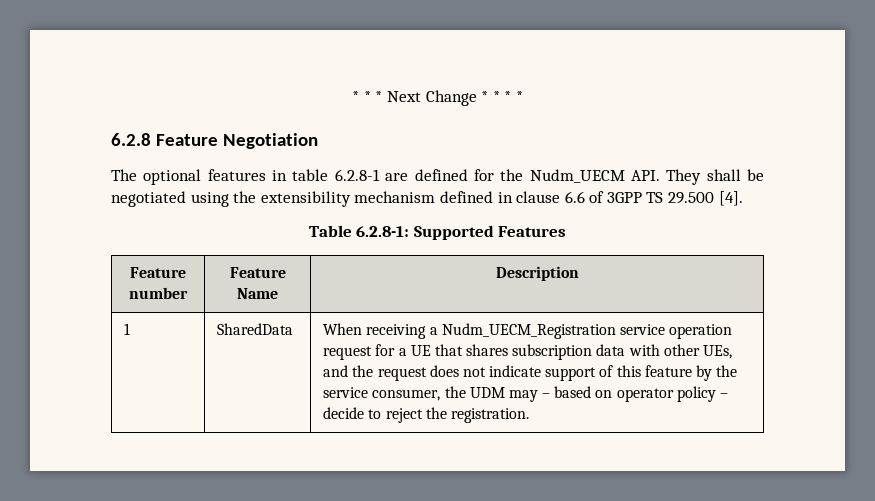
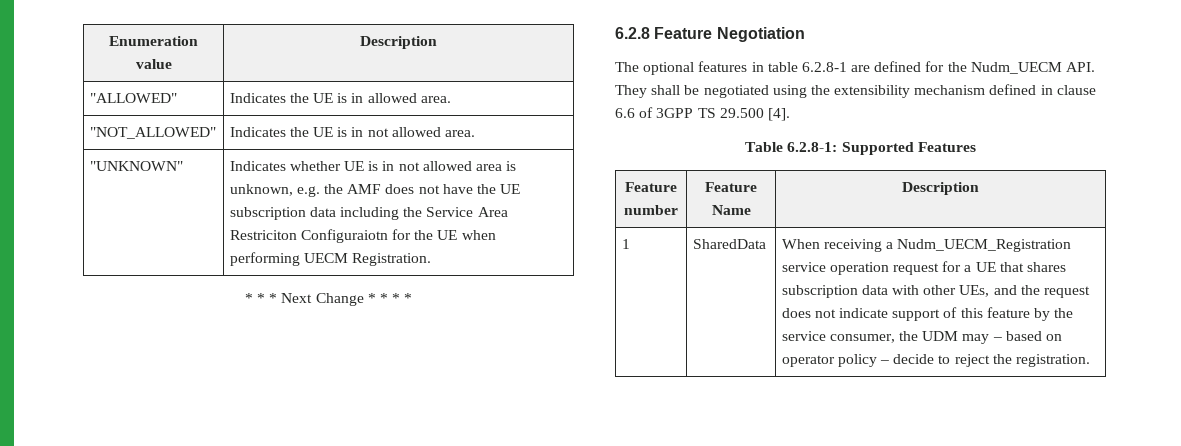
+ Enumeration value | Description
+ "ALLOWED" | Indicates the UE is in allowed area.
+ "NOT_ALLOWED" | Indicates the UE is in not allowed area.
+ "UNKNOWN" | Indicates whether UE is in not allowed area is unknown, e.g. the AMF does not have the UE subscription data including the Service Area Restriciton Configuraiotn for the UE when performing UECM Registration.

